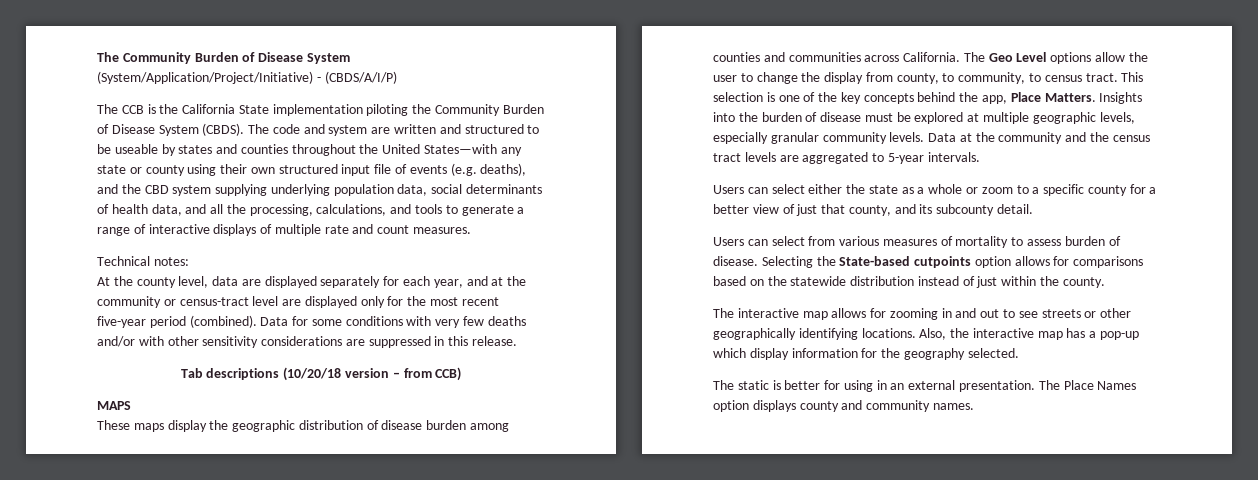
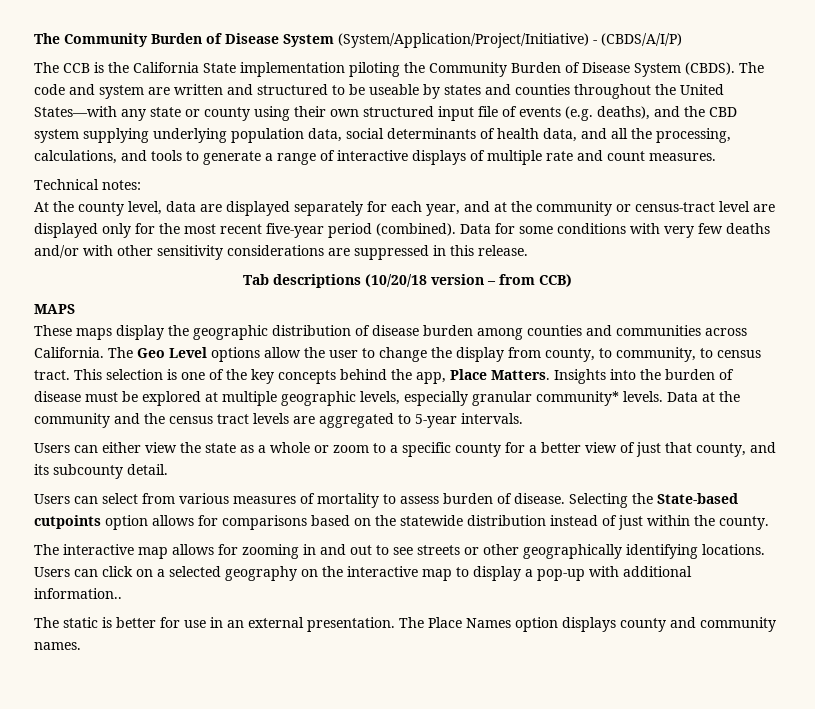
- Insights into the burden of disease must be explored at multiple geographic levels, especially granular community levels.
+ Insights into the burden of disease must be explored at multiple geographic levels, especially granular community* levels.
- Users can select either the state as a whole or zoom to a specific county for a better view of just that county, and its subcounty detail.
+ Users can either view the state as a whole or zoom to a specific county for a better view of just that county, and its subcounty detail.
- Also, the interactive map has a pop-up which display information for the geography selected.
+ Users can click on a selected geography on the interactive map to display a pop-up with additional information..
- The static is better for using in an external presentation.
+ The static is better for use in an external presentation.

